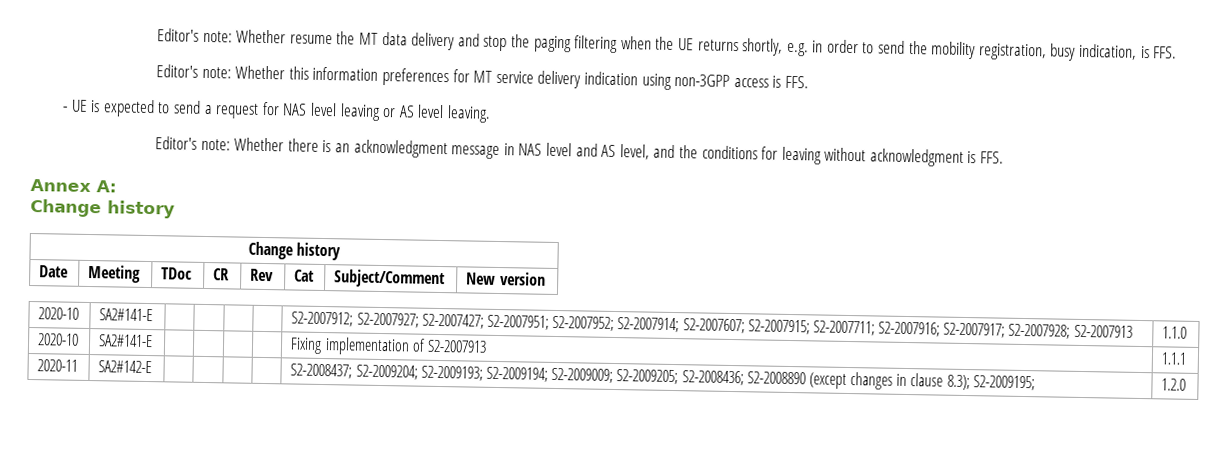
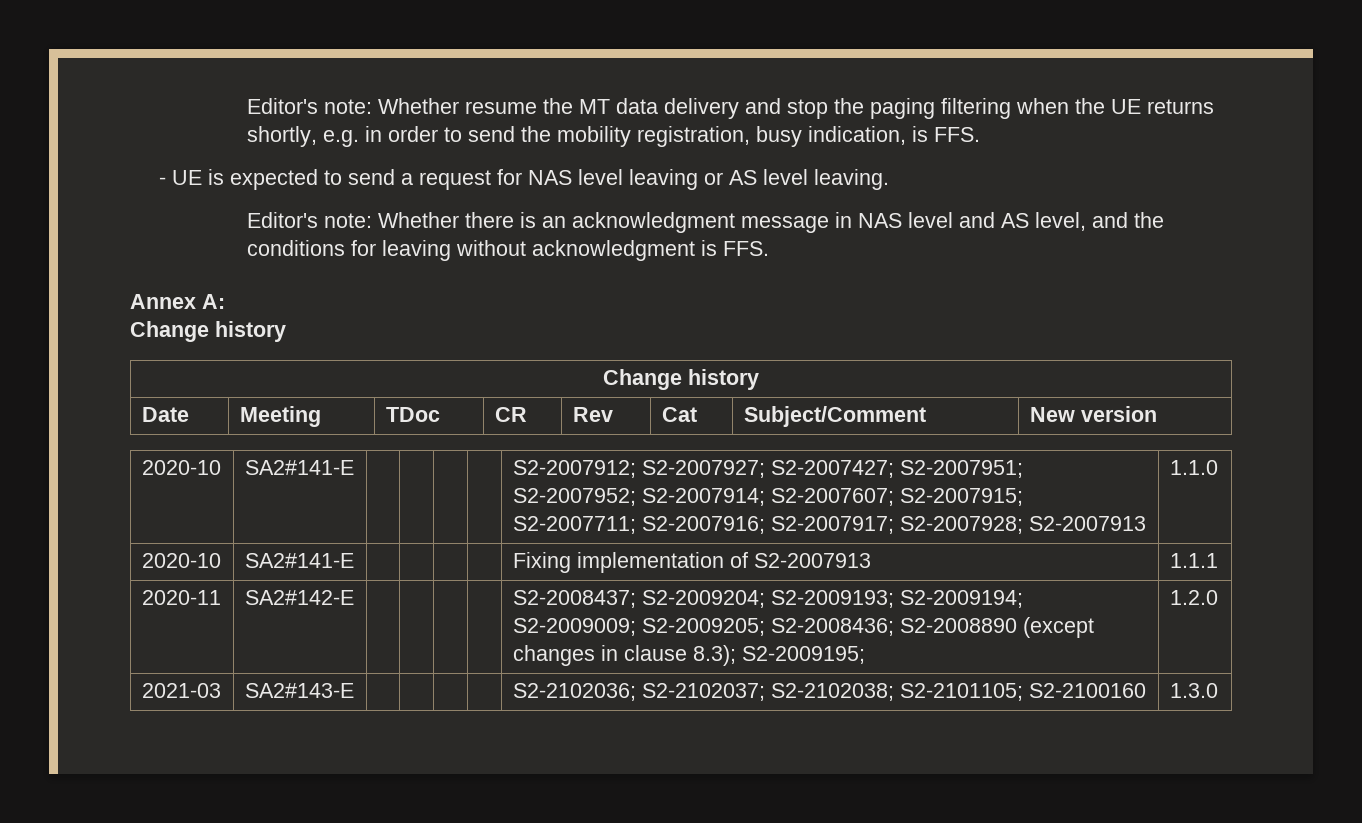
- Editor's note: Whether this information preferences for MT service delivery indication using non-3GPP access is FFS.
+ 2021-03 | SA2#143-E | | | | | S2-2102036; S2-2102037; S2-2102038; S2-2101105; S2-2100160 | 1.3.0

